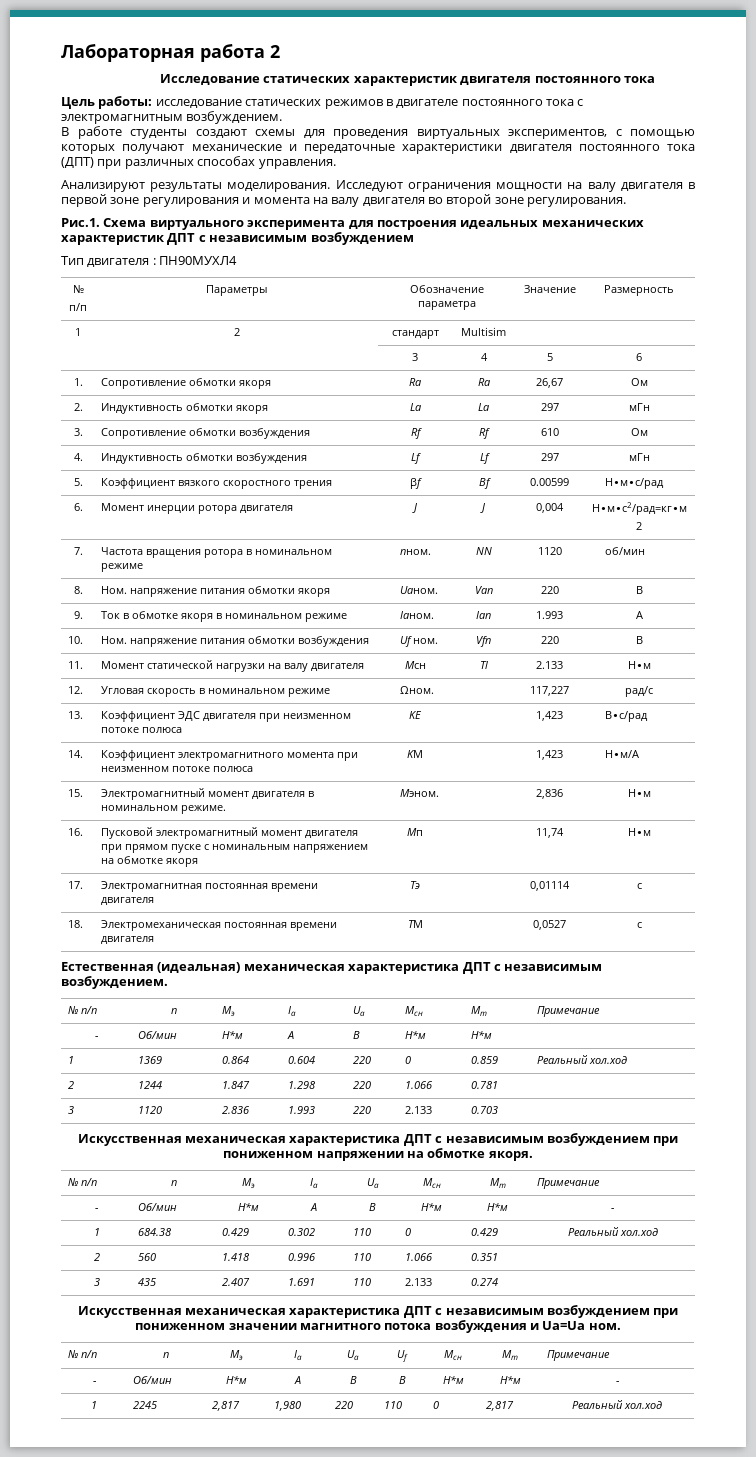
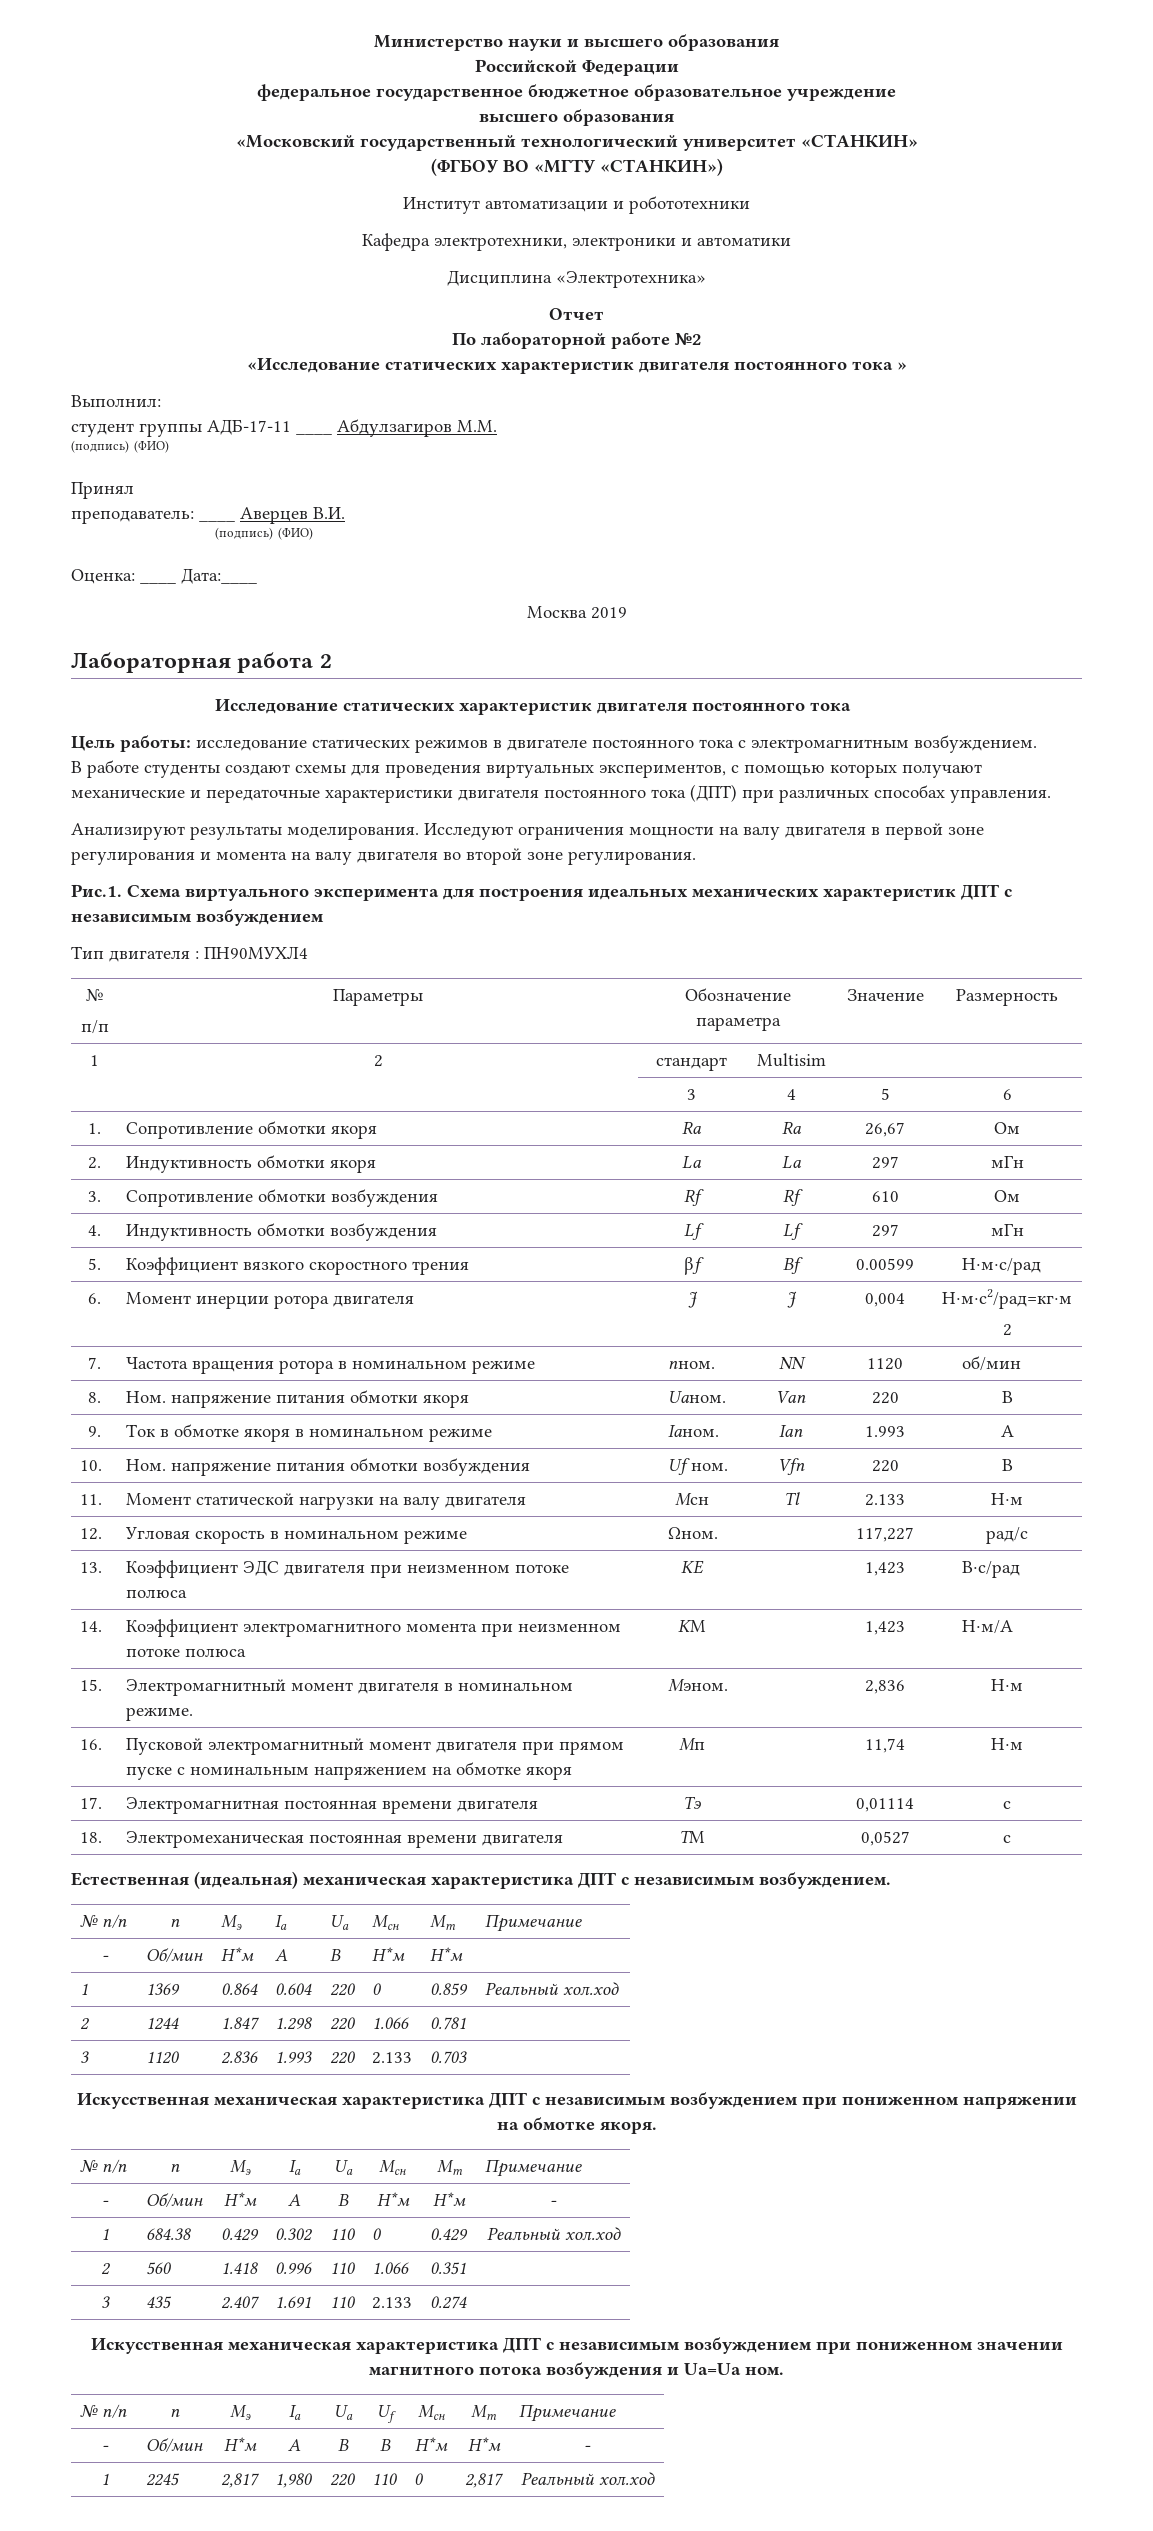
+ Министерство науки и высшего образования
+ Российской Федерации
+ федеральное государственное бюджетное образовательное учреждение
+ высшего образования
+ «Московский государственный технологический университет «СТАНКИН»
+ (ФГБОУ ВО «МГТУ «СТАНКИН»)
+ Институт автоматизации и робототехники
+ Кафедра электротехники, электроники и автоматики
+ Дисциплина «Электротехника»
+ Отчет
+ По лабораторной работе №2
+ «Исследование статических характеристик двигателя постоянного тока »
+ Выполнил:
+ студент группы АДБ-17-11 ____ Абдулзагиров М.М.
+ (подпись) (ФИО)
+ Принял
+ преподаватель: ____ Аверцев В.И.
+ (подпись) (ФИО)
+ Оценка: ____ Дата:____
+ Москва 2019

